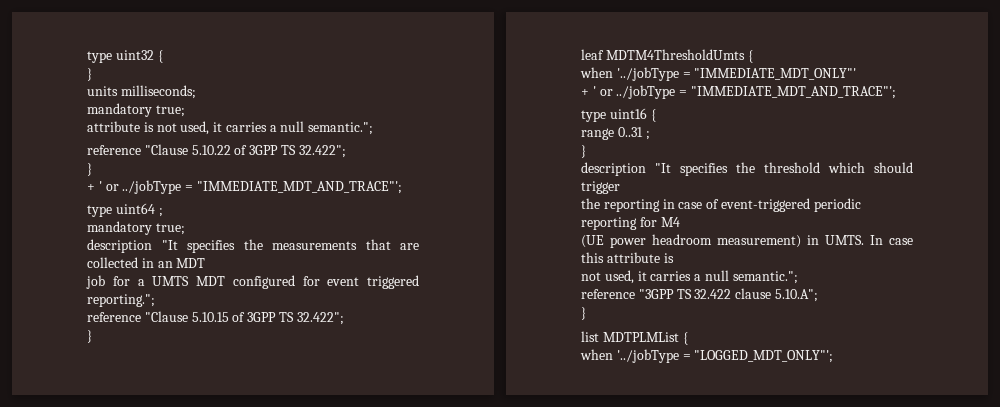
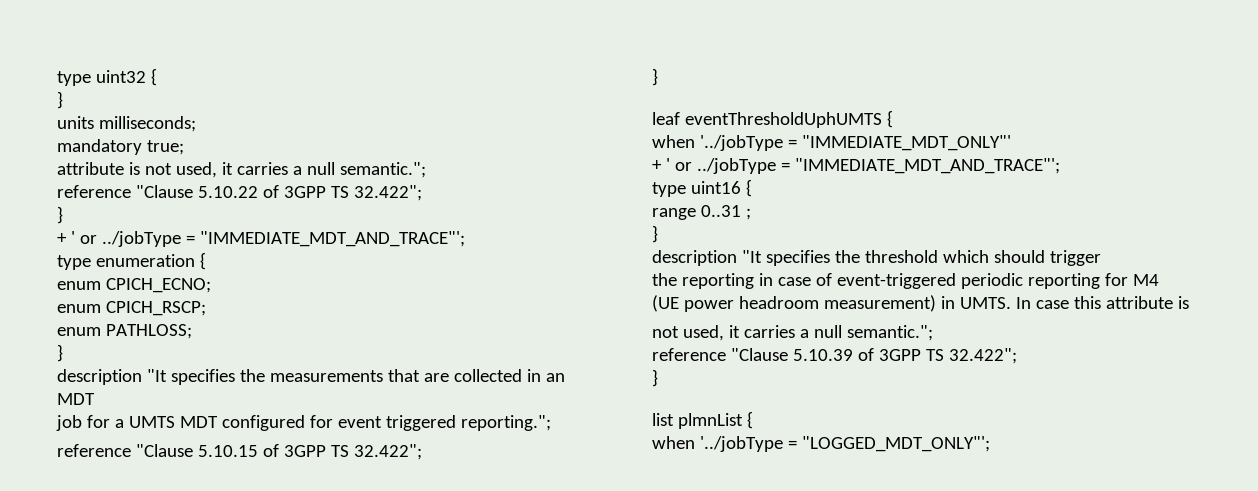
- type uint64 ;
- mandatory true;
+ type enumeration {
+ enum CPICH_ECNO;
+ enum CPICH_RSCP;
+ enum PATHLOSS;
+ }
- leaf MDTM4ThresholdUmts {
+ leaf eventThresholdUphUMTS {
- reference "3GPP TS 32.422 clause 5.10.A";
+ reference "Clause 5.10.39 of 3GPP TS 32.422";
- list MDTPLMList {
+ list plmnList {

